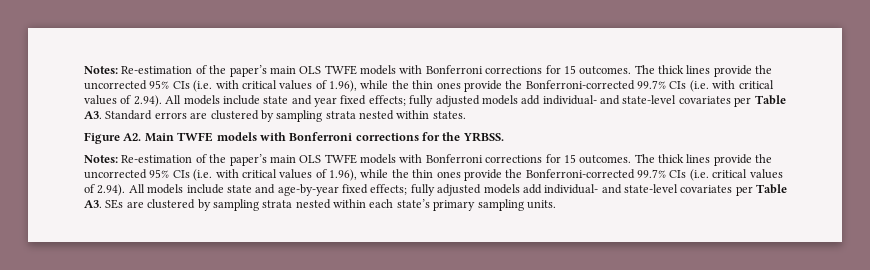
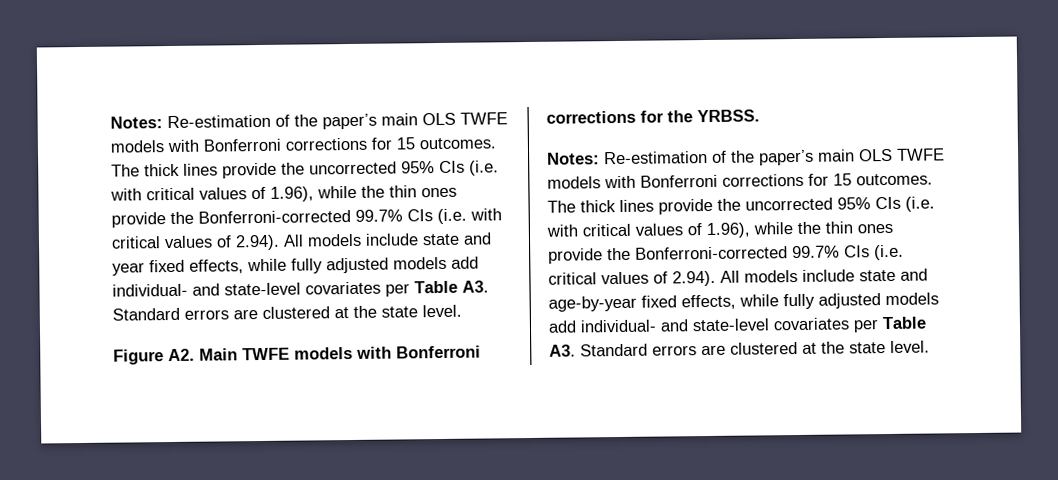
- The thick lines provide the uncorrected 95% CIs (i.e. with critical values of 1.96), while the thin ones provide the Bonferroni-corrected 99.7% CIs (i.e. with critical values of 2.94). All models include state and year fixed effects; fully adjusted models add individual- and state-level covariates per Table A3. Standard errors are clustered by sampling strata nested within states.
+ The thick lines provide the uncorrected 95% CIs (i.e. with critical values of 1.96), while the thin ones provide the Bonferroni-corrected 99.7% CIs (i.e. with critical values of 2.94). All models include state and year fixed effects, while fully adjusted models add individual- and state-level covariates per Table A3. Standard errors are clustered at the state level.
- The thick lines provide the uncorrected 95% CIs (i.e. with critical values of 1.96), while the thin ones provide the Bonferroni-corrected 99.7% CIs (i.e. critical values of 2.94). All models include state and age-by-year fixed effects; fully adjusted models add individual- and state-level covariates per Table A3. SEs are clustered by sampling strata nested within each state’s primary sampling units.
+ The thick lines provide the uncorrected 95% CIs (i.e. with critical values of 1.96), while the thin ones provide the Bonferroni-corrected 99.7% CIs (i.e. critical values of 2.94). All models include state and age-by-year fixed effects, while fully adjusted models add individual- and state-level covariates per Table A3. Standard errors are clustered at the state level.

